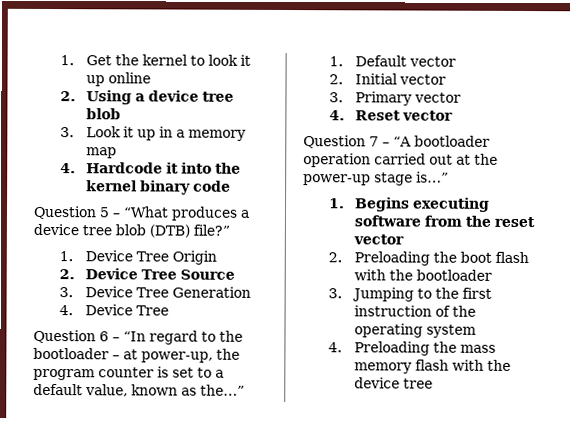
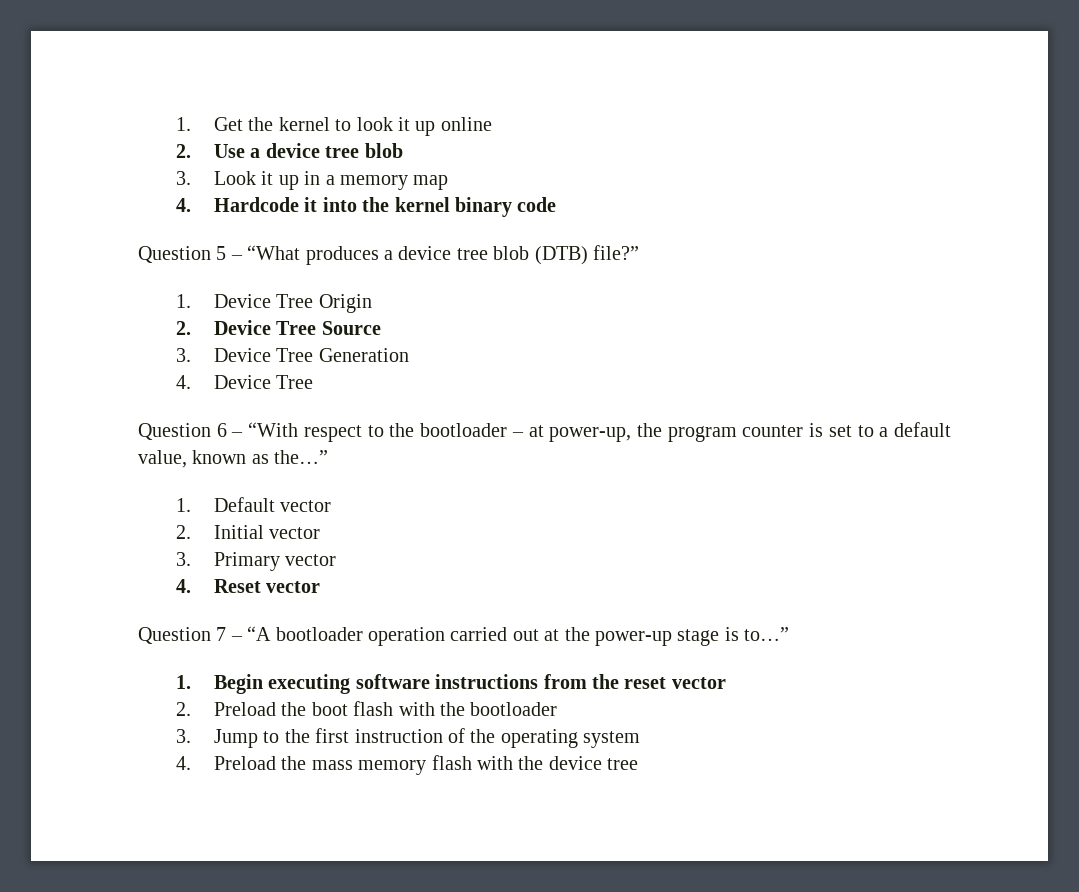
- 2. Using a device tree blob
+ 2. Use a device tree blob
- Question 6 – “In regard to the bootloader – at power-up, the program counter is set to a default value, known as the…”
+ Question 6 – “With respect to the bootloader – at power-up, the program counter is set to a default value, known as the…”
- Question 7 – “A bootloader operation carried out at the power-up stage is…”
- 1. Begins executing software from the reset vector
+ Question 7 – “A bootloader operation carried out at the power-up stage is to…”
+ 1. Begin executing software instructions from the reset vector
- 2. Preloading the boot flash with the bootloader
+ 2. Preload the boot flash with the bootloader
- 3. Jumping to the first instruction of the operating system
+ 3. Jump to the first instruction of the operating system
- 4. Preloading the mass memory flash with the device tree
+ 4. Preload the mass memory flash with the device tree

